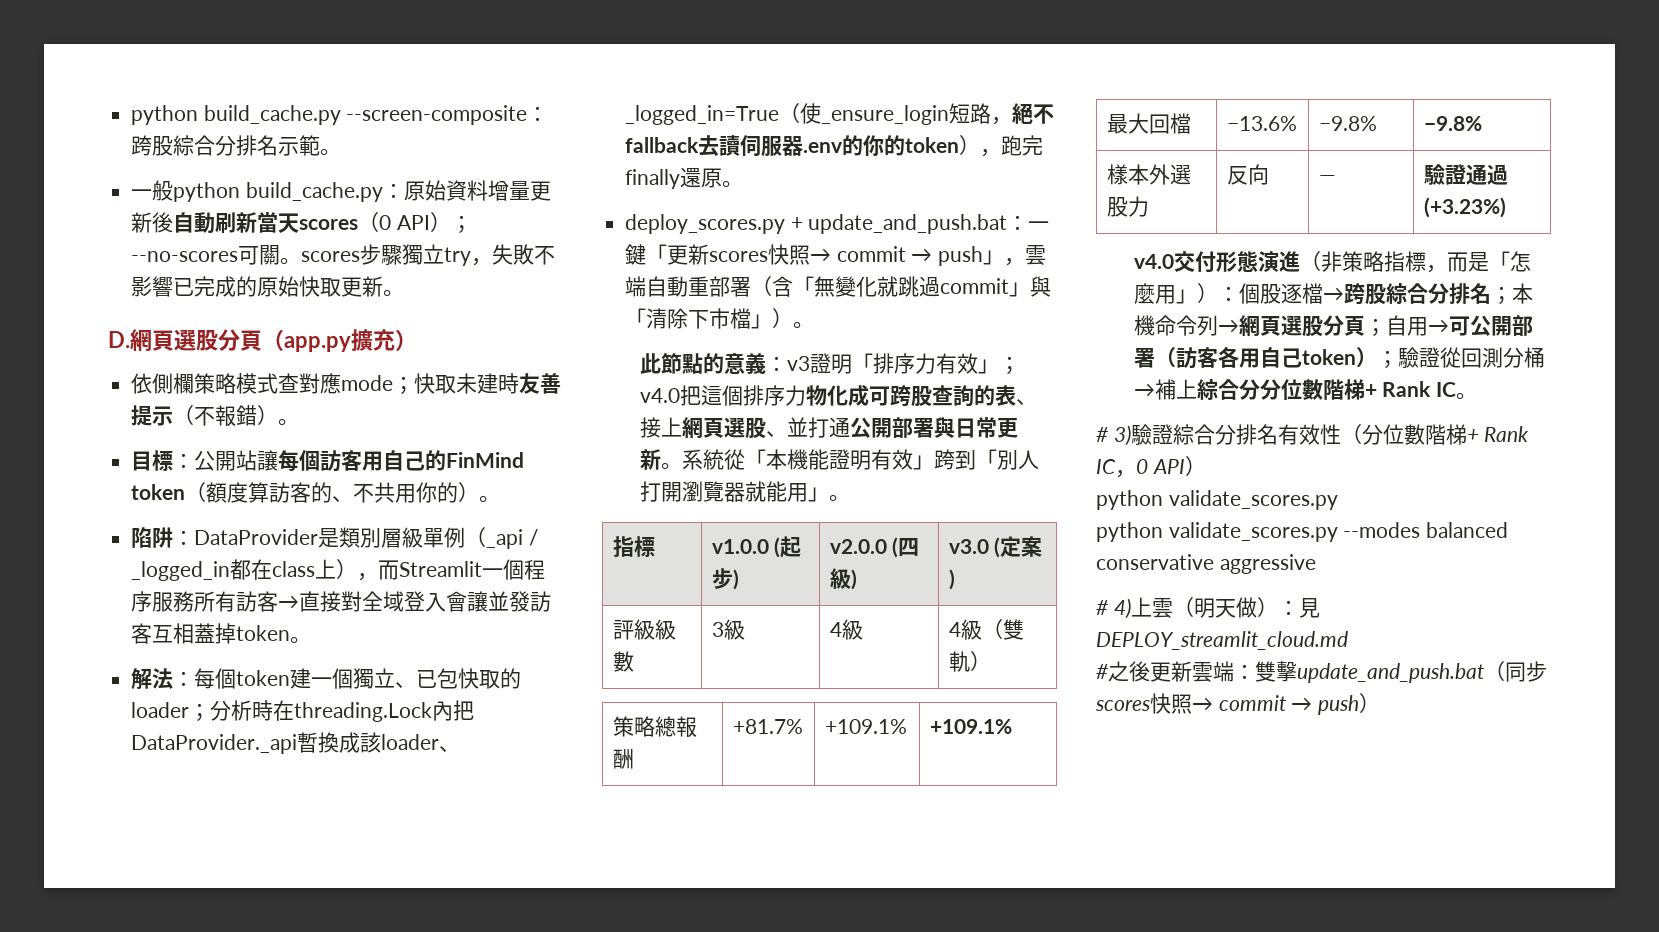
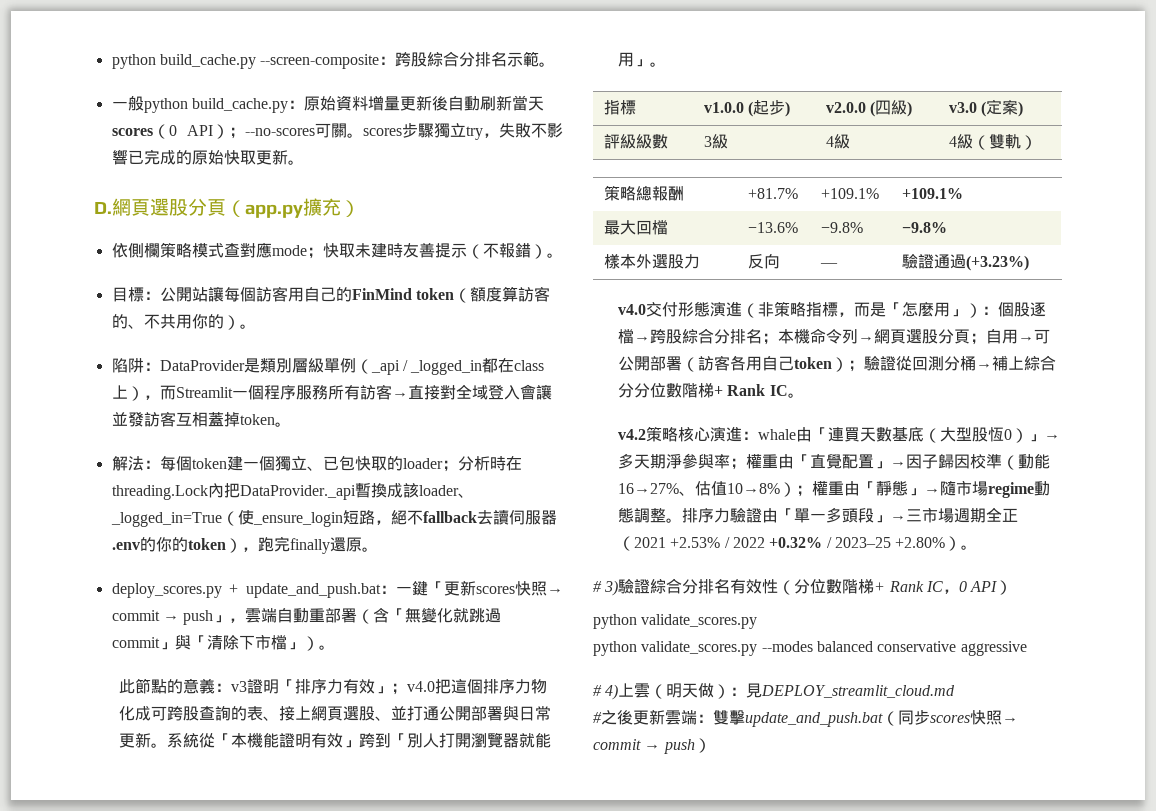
+ v4.2策略核心演進：whale由「連買天數基底（大型股恆0）」→多天期淨參與率；權重由「直覺配置」→因子歸因校準（動能16→27%、估值10→8%）；權重由「靜態」→隨市場regime動態調整。排序力驗證由「單一多頭段」→三市場週期全正（2021 +2.53% / 2022 +0.32% / 2023–25 +2.80%）。

